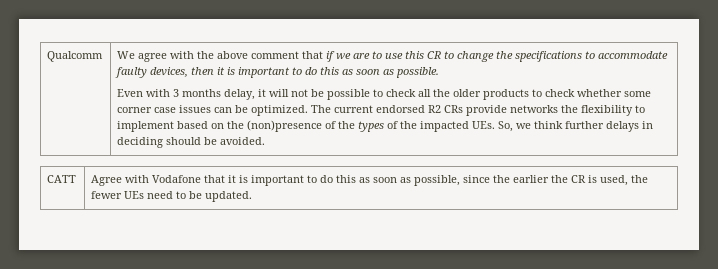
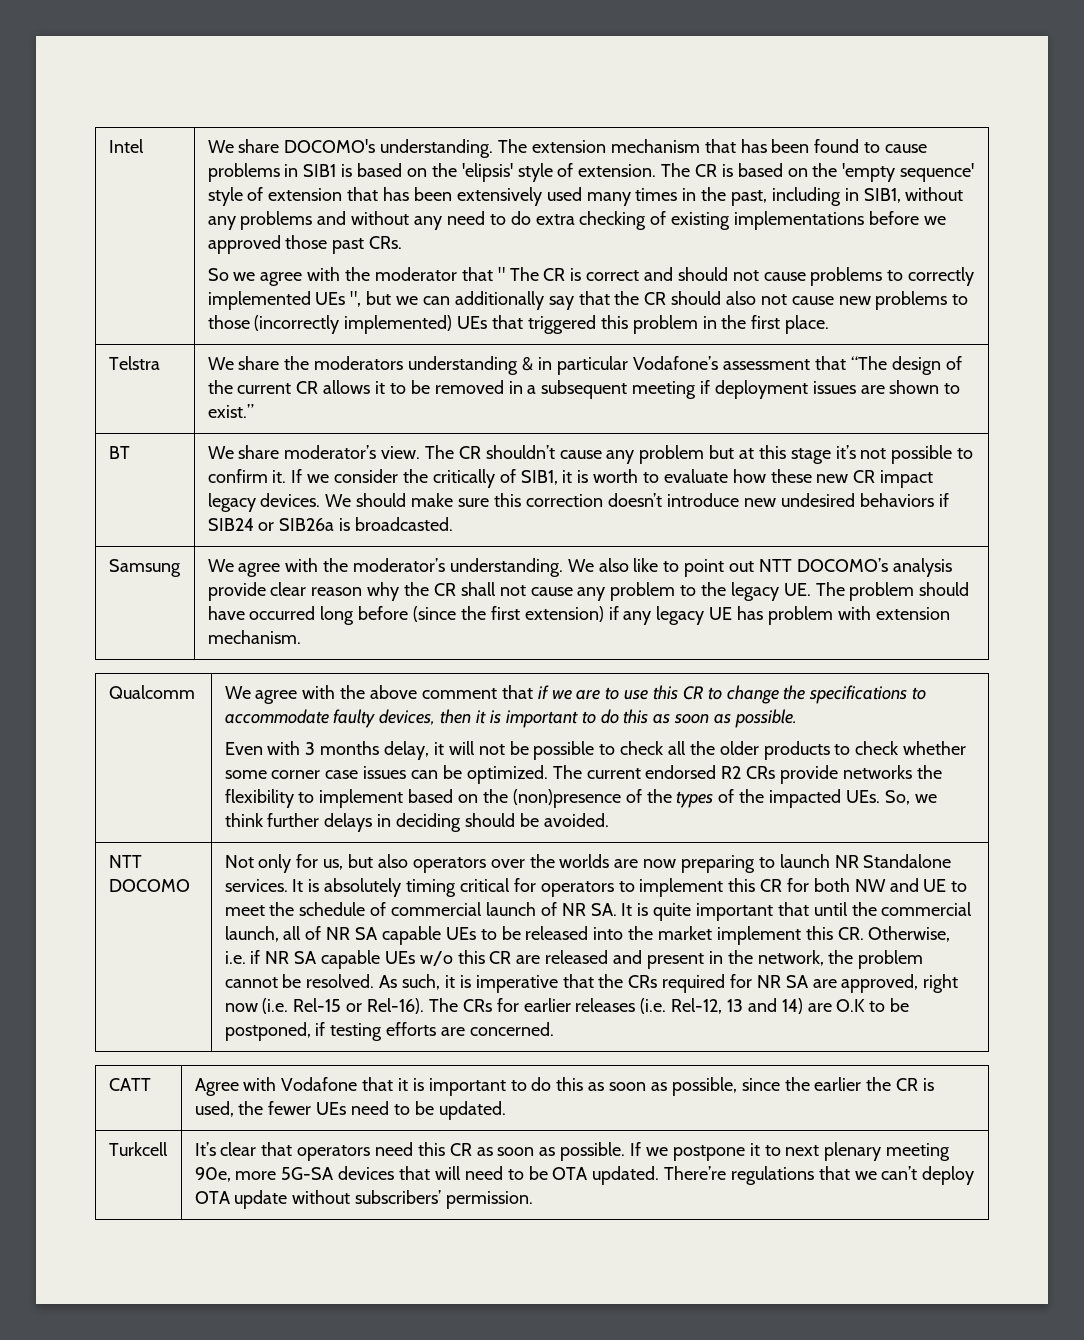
+ Intel | We share DOCOMO's understanding. The extension mechanism that has been found to cause problems in SIB1 is based on the 'elipsis' style of extension. The CR is based on the 'empty sequence' style of extension that has been extensively used many times in the past, including in SIB1, without any problems and without any need to do extra checking of existing implementations before we approved those past CRs.
+ So we agree with the moderator that " The CR is correct and should not cause problems to correctly implemented UEs ", but we can additionally say that the CR should also not cause new problems to those (incorrectly implemented) UEs that triggered this problem in the first place.
+ Telstra | We share the moderators understanding & in particular Vodafone’s assessment that “The design of the current CR allows it to be removed in a subsequent meeting if deployment issues are shown to exist.”
+ BT | We share moderator’s view. The CR shouldn’t cause any problem but at this stage it’s not possible to confirm it. If we consider the critically of SIB1, it is worth to evaluate how these new CR impact legacy devices. We should make sure this correction doesn’t introduce new undesired behaviors if SIB24 or SIB26a is broadcasted.
+ Samsung | We agree with the moderator’s understanding. We also like to point out NTT DOCOMO’s analysis provide clear reason why the CR shall not cause any problem to the legacy UE. The problem should have occurred long before (since the first extension) if any legacy UE has problem with extension mechanism.
+ NTT DOCOMO | Not only for us, but also operators over the worlds are now preparing to launch NR Standalone services. It is absolutely timing critical for operators to implement this CR for both NW and UE to meet the schedule of commercial launch of NR SA. It is quite important that until the commercial launch, all of NR SA capable UEs to be released into the market implement this CR. Otherwise, i.e. if NR SA capable UEs w/o this CR are released and present in the network, the problem cannot be resolved. As such, it is imperative that the CRs required for NR SA are approved, right now (i.e. Rel-15 or Rel-16). The CRs for earlier releases (i.e. Rel-12, 13 and 14) are O.K to be postponed, if testing efforts are concerned.
+ Turkcell | It’s clear that operators need this CR as soon as possible. If we postpone it to next plenary meeting 90e, more 5G-SA devices that will need to be OTA updated. There’re regulations that we can’t deploy OTA update without subscribers’ permission.

